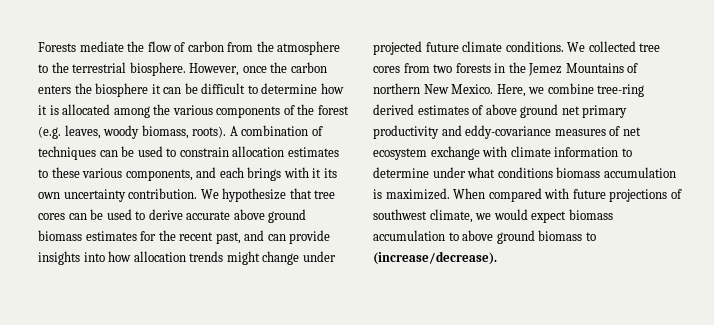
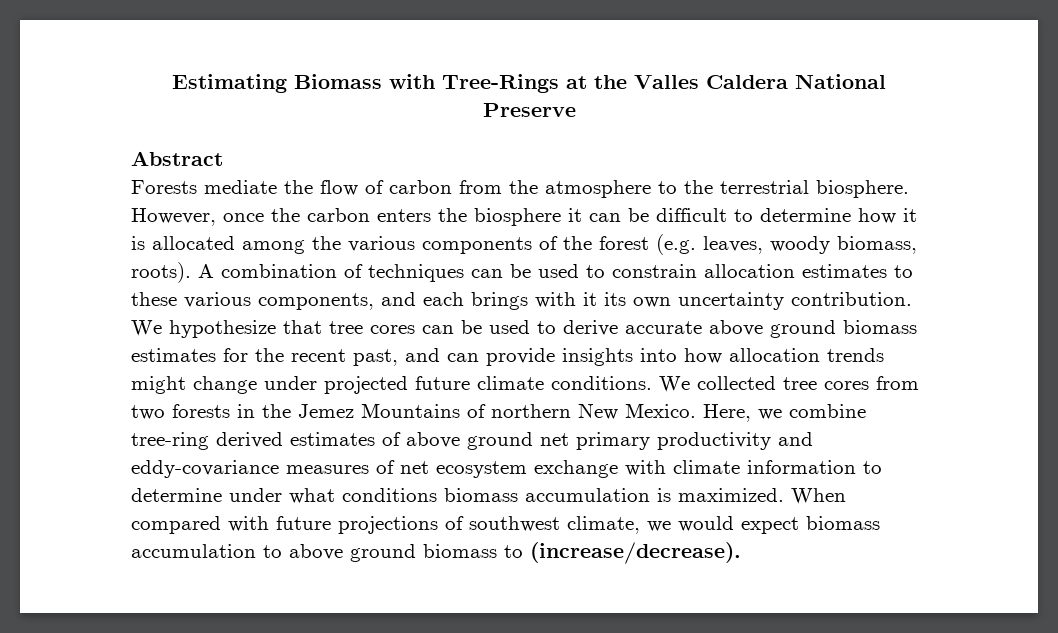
+ Estimating Biomass with Tree-Rings at the Valles Caldera National Preserve
+ Abstract

